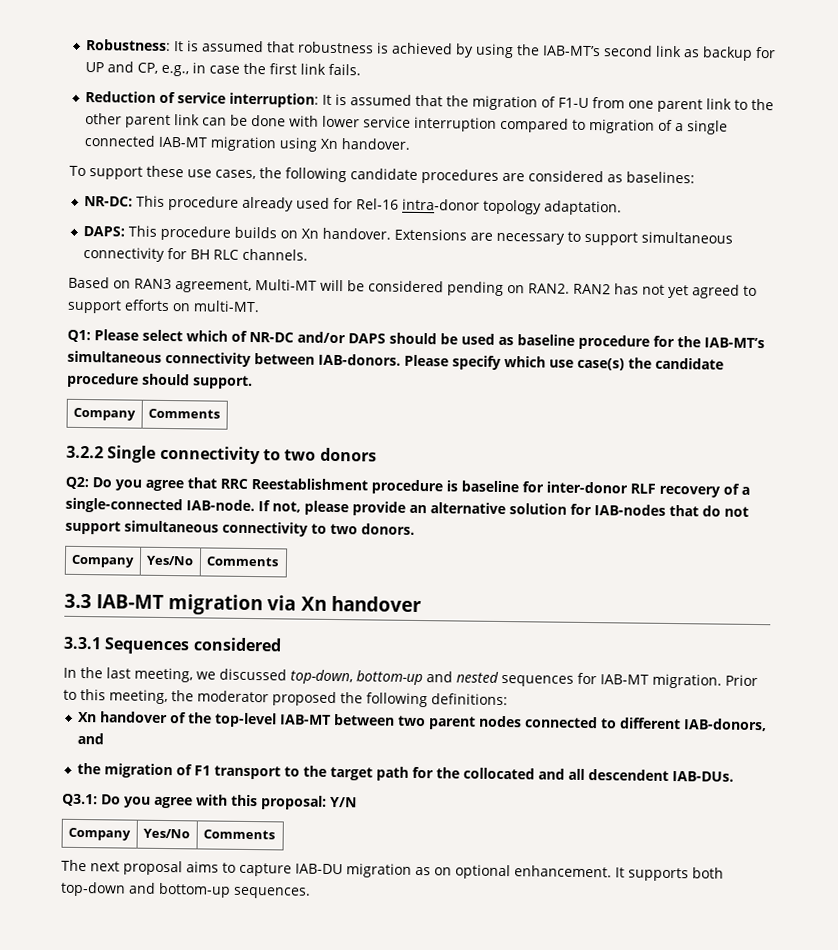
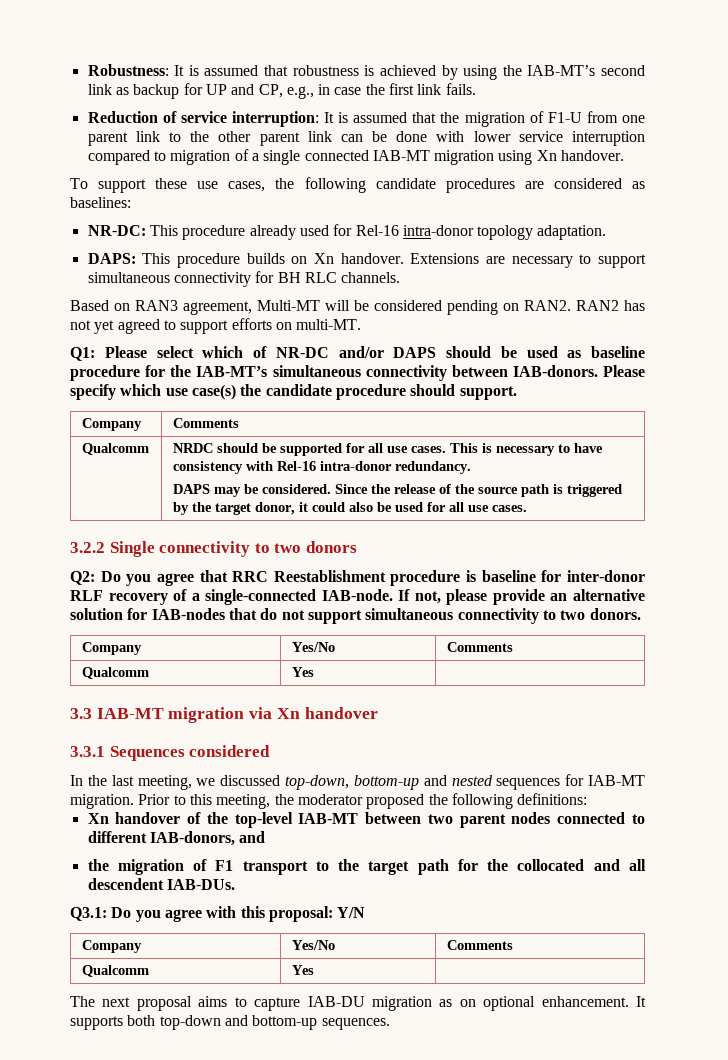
+ Qualcomm | NRDC should be supported for all use cases. This is necessary to have consistency with Rel-16 intra-donor redundancy.
+ DAPS may be considered. Since the release of the source path is triggered by the target donor, it could also be used for all use cases.
  If not, please provide an alternative solution for IAB-nodes that do not support simultaneous connectivity to two donors.
  Company | Yes/No | Comments
+ Qualcomm | Yes |
  Q3.1: Do you agree with this proposal: Y/N
  Company | Yes/No | Comments
+ Qualcomm | Yes |

